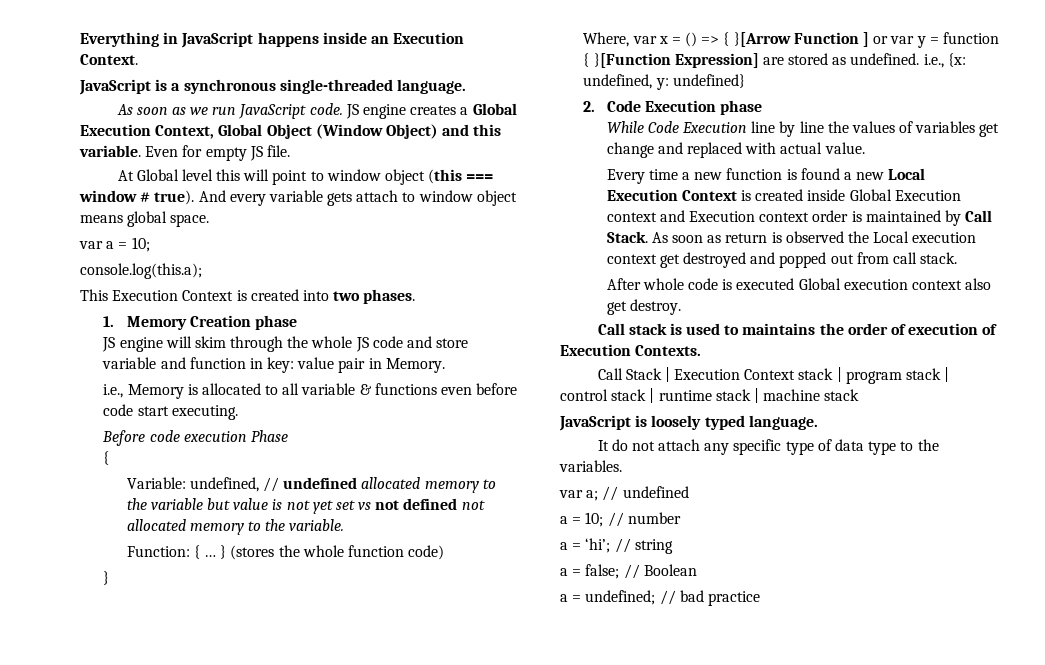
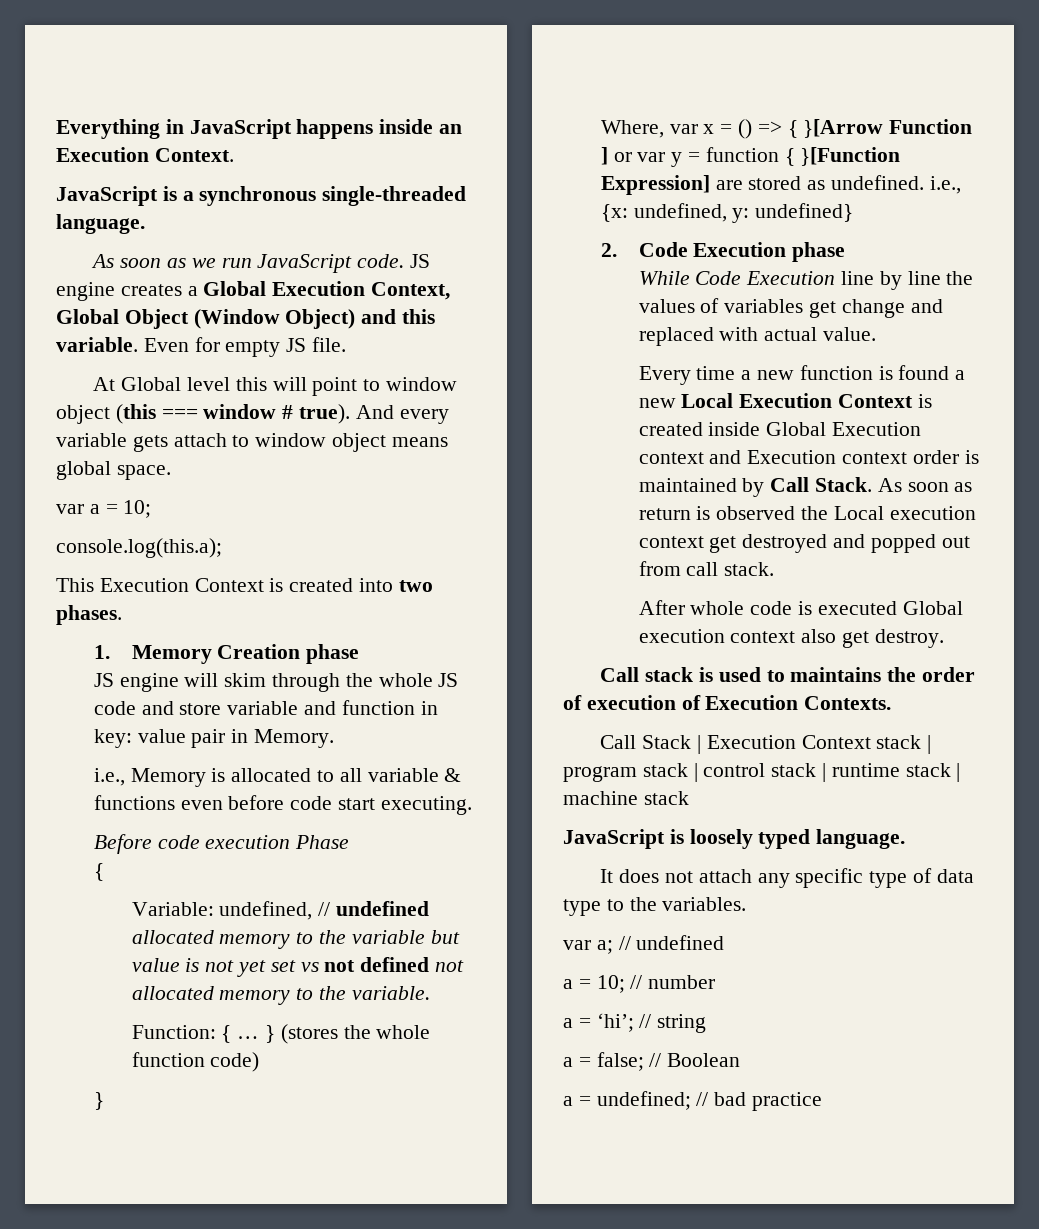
- It do not attach any specific type of data type to the variables.
+ It does not attach any specific type of data type to the variables.

